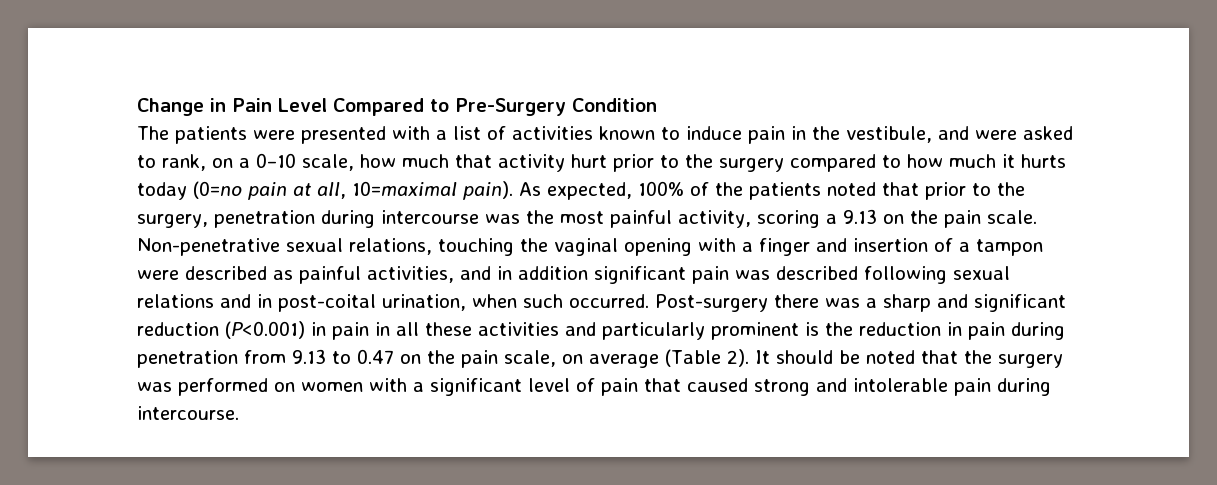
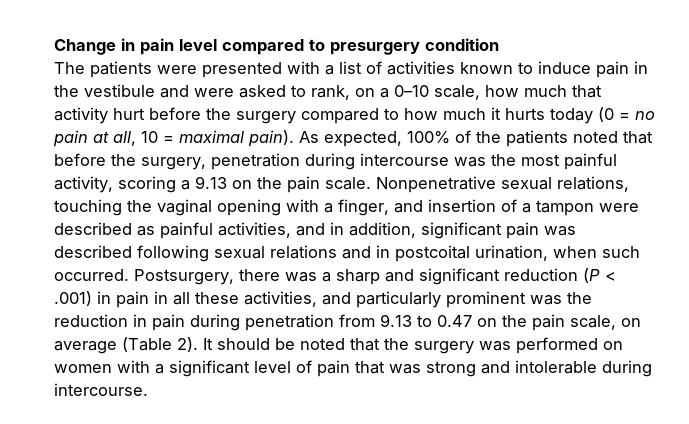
- Change in Pain Level Compared to Pre-Surgery Condition
+ Change in pain level compared to presurgery condition
- The patients were presented with a list of activities known to induce pain in the vestibule, and were asked to rank, on a 0–10 scale, how much that activity hurt prior to the surgery compared to how much it hurts today (0=no pain at all, 10=maximal pain).
+ The patients were presented with a list of activities known to induce pain in the vestibule and were asked to rank, on a 0–10 scale, how much that activity hurt before the surgery compared to how much it hurts today (0 = no pain at all, 10 = maximal pain).
- As expected, 100% of the patients noted that prior to the surgery, penetration during intercourse was the most painful activity, scoring a 9.13 on the pain scale.
+ As expected, 100% of the patients noted that before the surgery, penetration during intercourse was the most painful activity, scoring a 9.13 on the pain scale.
- Non-penetrative sexual relations, touching the vaginal opening with a finger and insertion of a tampon were described as painful activities, and in addition significant pain was described following sexual relations and in post-coital urination, when such occurred.
+ Nonpenetrative sexual relations, touching the vaginal opening with a finger, and insertion of a tampon were described as painful activities, and in addition, significant pain was described following sexual relations and in postcoital urination, when such occurred.
- Post-surgery there was a sharp and significant reduction (P<0.001) in pain in all these activities and particularly prominent is the reduction in pain during penetration from 9.13 to 0.47 on the pain scale, on average (Table 2).
+ Postsurgery, there was a sharp and significant reduction (P < .001) in pain in all these activities, and particularly prominent was the reduction in pain during penetration from 9.13 to 0.47 on the pain scale, on average (Table 2).
- It should be noted that the surgery was performed on women with a significant level of pain that caused strong and intolerable pain during intercourse.
+ It should be noted that the surgery was performed on women with a significant level of pain that was strong and intolerable during intercourse.

